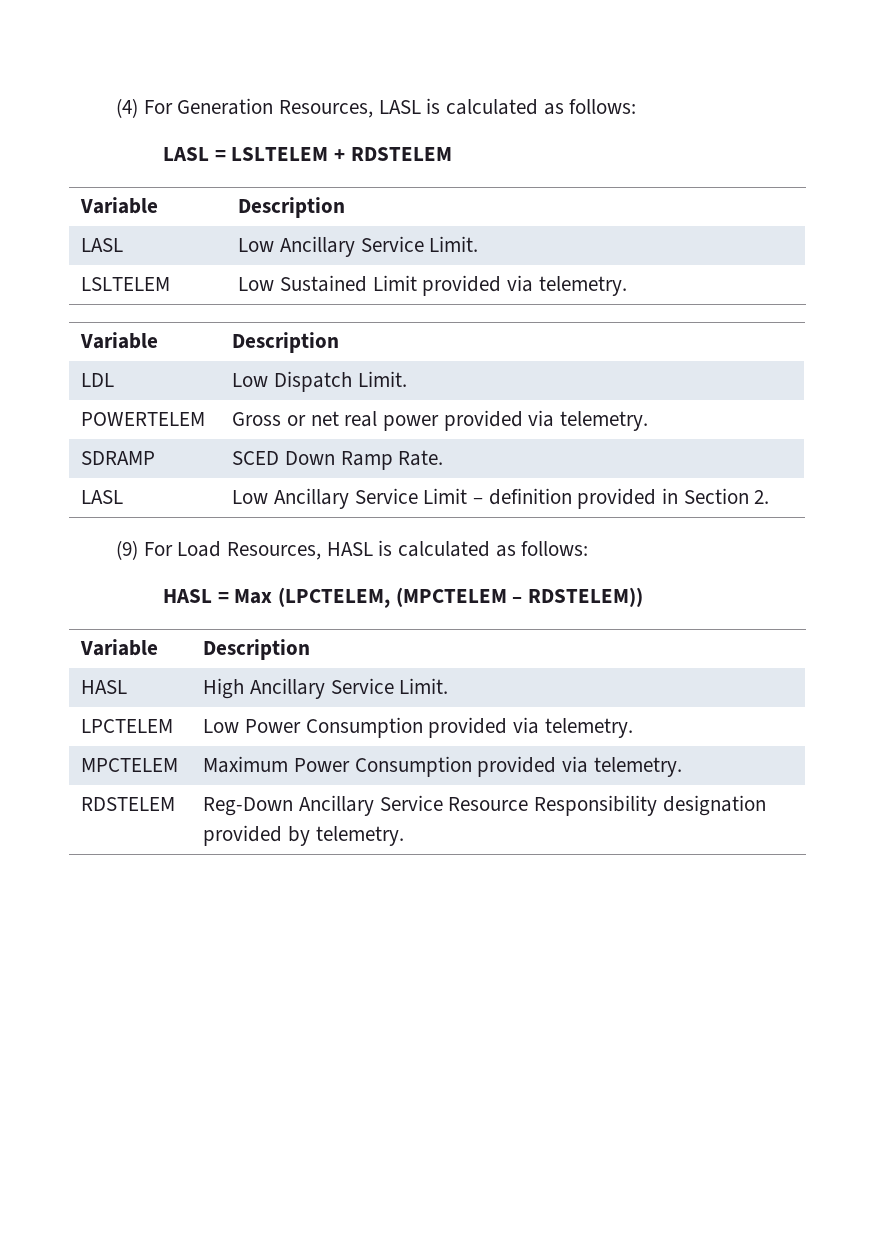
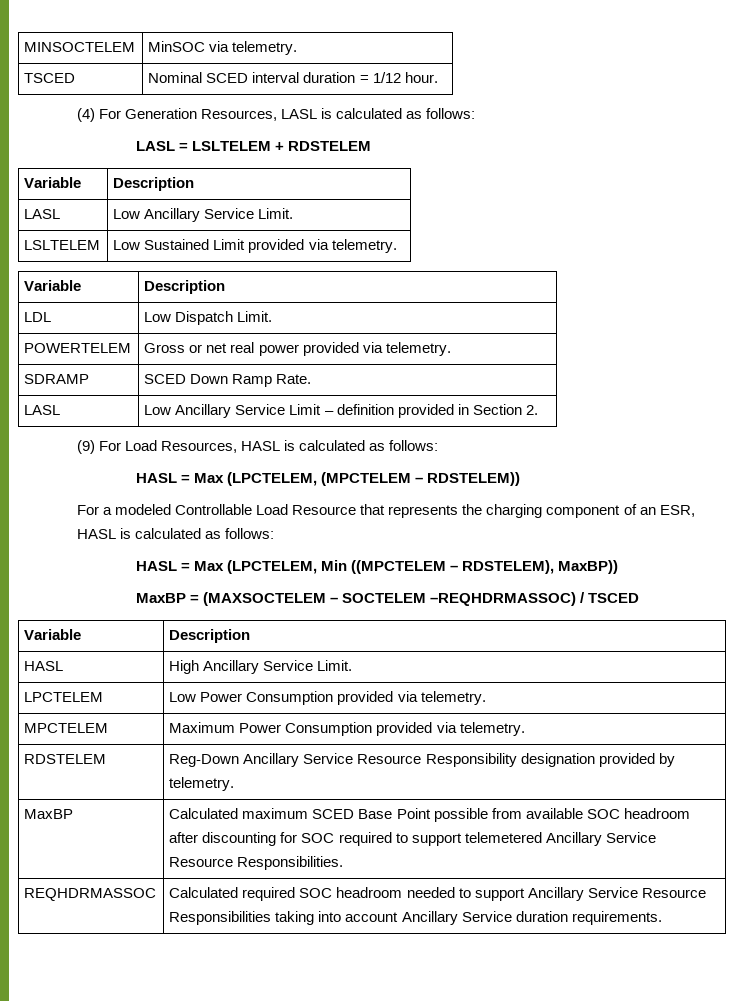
+ MINSOCTELEM | MinSOC via telemetry.
+ TSCED | Nominal SCED interval duration = 1/12 hour.
+ For a modeled Controllable Load Resource that represents the charging component of an ESR, HASL is calculated as follows:
+ HASL = Max (LPCTELEM, Min ((MPCTELEM – RDSTELEM), MaxBP))
+ MaxBP = (MAXSOCTELEM – SOCTELEM –REQHDRMASSOC) / TSCED
+ MaxBP | Calculated maximum SCED Base Point possible from available SOC headroom after discounting for SOC required to support telemetered Ancillary Service Resource Responsibilities.
+ REQHDRMASSOC | Calculated required SOC headroom needed to support Ancillary Service Resource Responsibilities taking into account Ancillary Service duration requirements.

